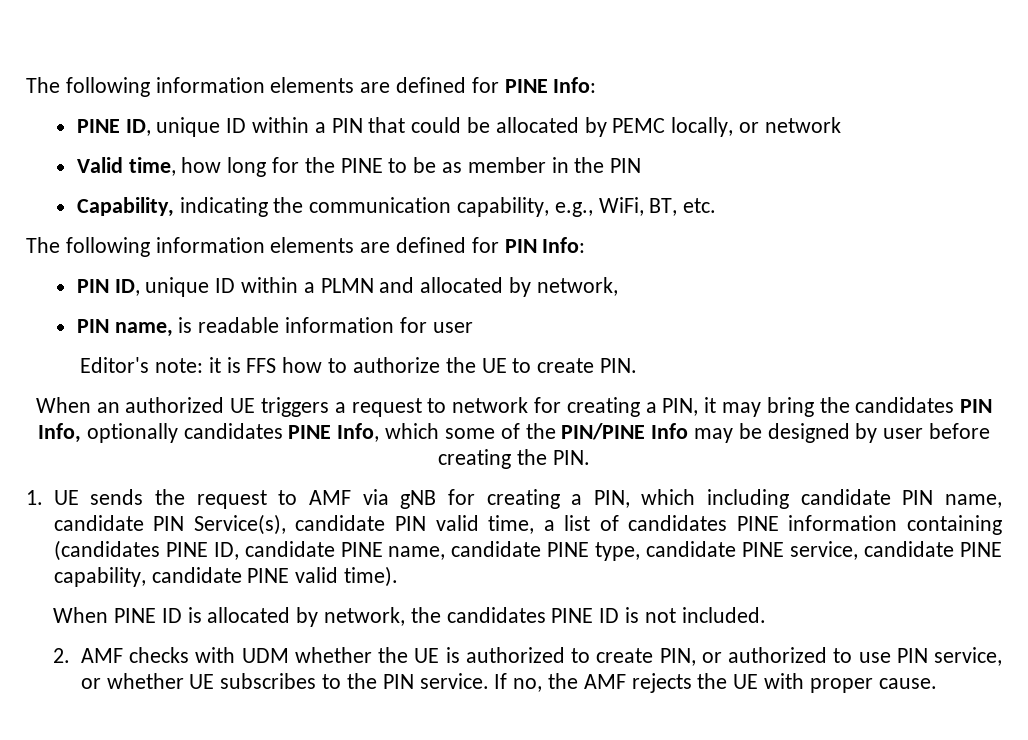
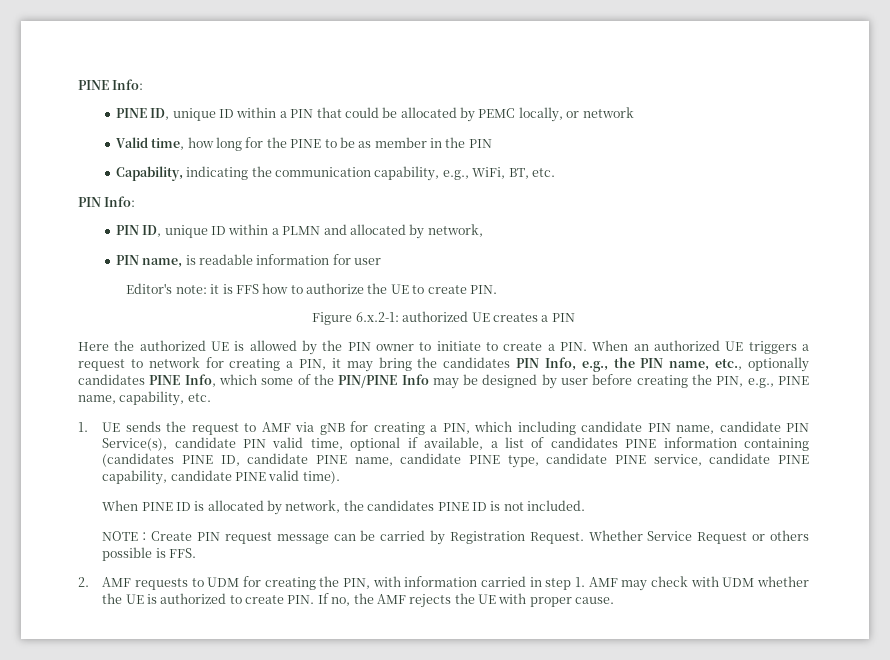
- The following information elements are defined for PINE Info:
+ PINE Info:
- The following information elements are defined for PIN Info:
+ PIN Info:
- When an authorized UE triggers a request to network for creating a PIN, it may bring the candidates PIN Info, optionally candidates PINE Info, which some of the PIN/PINE Info may be designed by user before creating the PIN.
+ Figure 6.x.2-1: authorized UE creates a PIN
+ Here the authorized UE is allowed by the PIN owner to initiate to create a PIN. When an authorized UE triggers a request to network for creating a PIN, it may bring the candidates PIN Info, e.g., the PIN name, etc., optionally candidates PINE Info, which some of the PIN/PINE Info may be designed by user before creating the PIN, e.g., PINE name, capability, etc.
- 1. UE sends the request to AMF via gNB for creating a PIN, which including candidate PIN name, candidate PIN Service(s), candidate PIN valid time, a list of candidates PINE information containing (candidates PINE ID, candidate PINE name, candidate PINE type, candidate PINE service, candidate PINE capability, candidate PINE valid time).
+ 1. UE sends the request to AMF via gNB for creating a PIN, which including candidate PIN name, candidate PIN Service(s), candidate PIN valid time, optional if available, a list of candidates PINE information containing (candidates PINE ID, candidate PINE name, candidate PINE type, candidate PINE service, candidate PINE capability, candidate PINE valid time).
- 2. AMF checks with UDM whether the UE is authorized to create PIN, or authorized to use PIN service, or whether UE subscribes to the PIN service. If no, the AMF rejects the UE with proper cause.
+ NOTE：Create PIN request message can be carried by Registration Request. Whether Service Request or others possible is FFS.
+ 2. AMF requests to UDM for creating the PIN, with information carried in step 1. AMF may check with UDM whether the UE is authorized to create PIN. If no, the AMF rejects the UE with proper cause.

